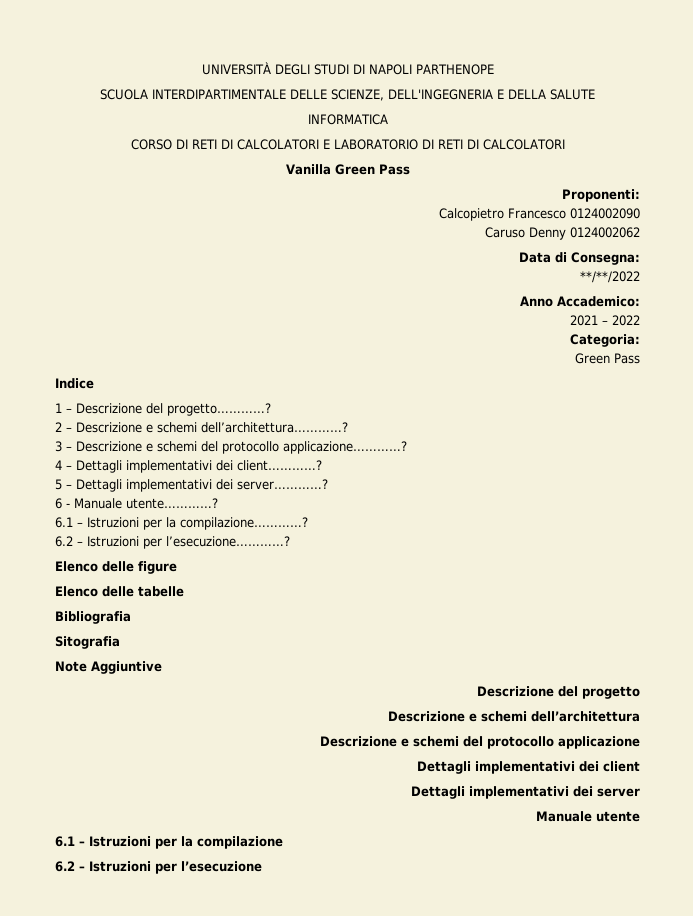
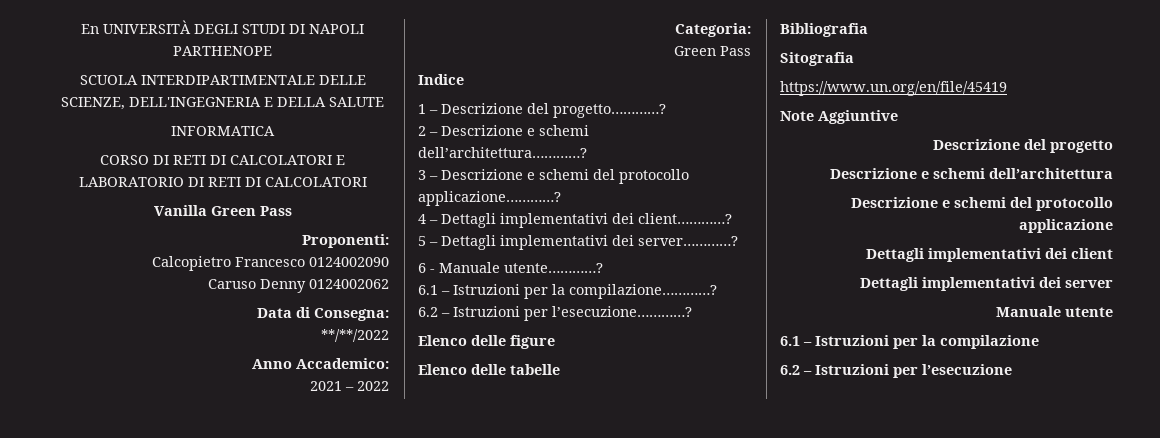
- UNIVERSITÀ DEGLI STUDI DI NAPOLI PARTHENOPE
+ En UNIVERSITÀ DEGLI STUDI DI NAPOLI PARTHENOPE
+ https://www.un.org/en/file/45419

